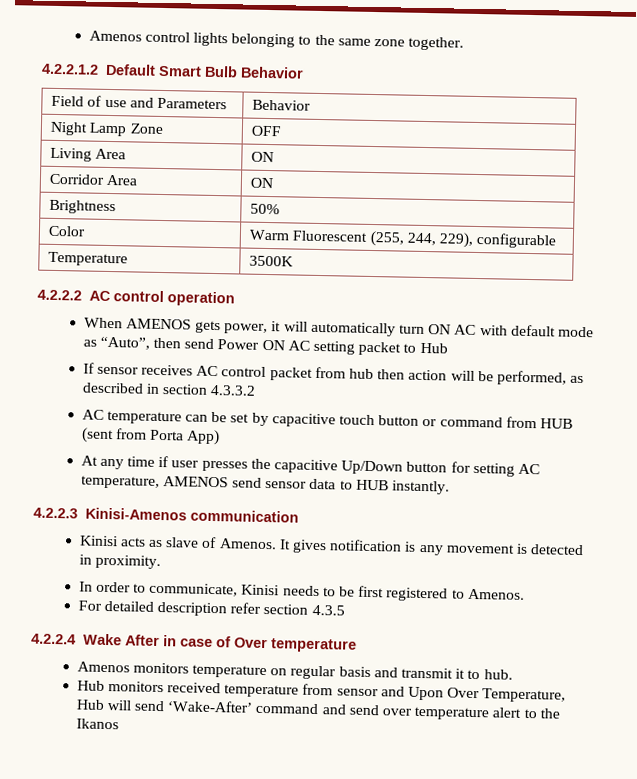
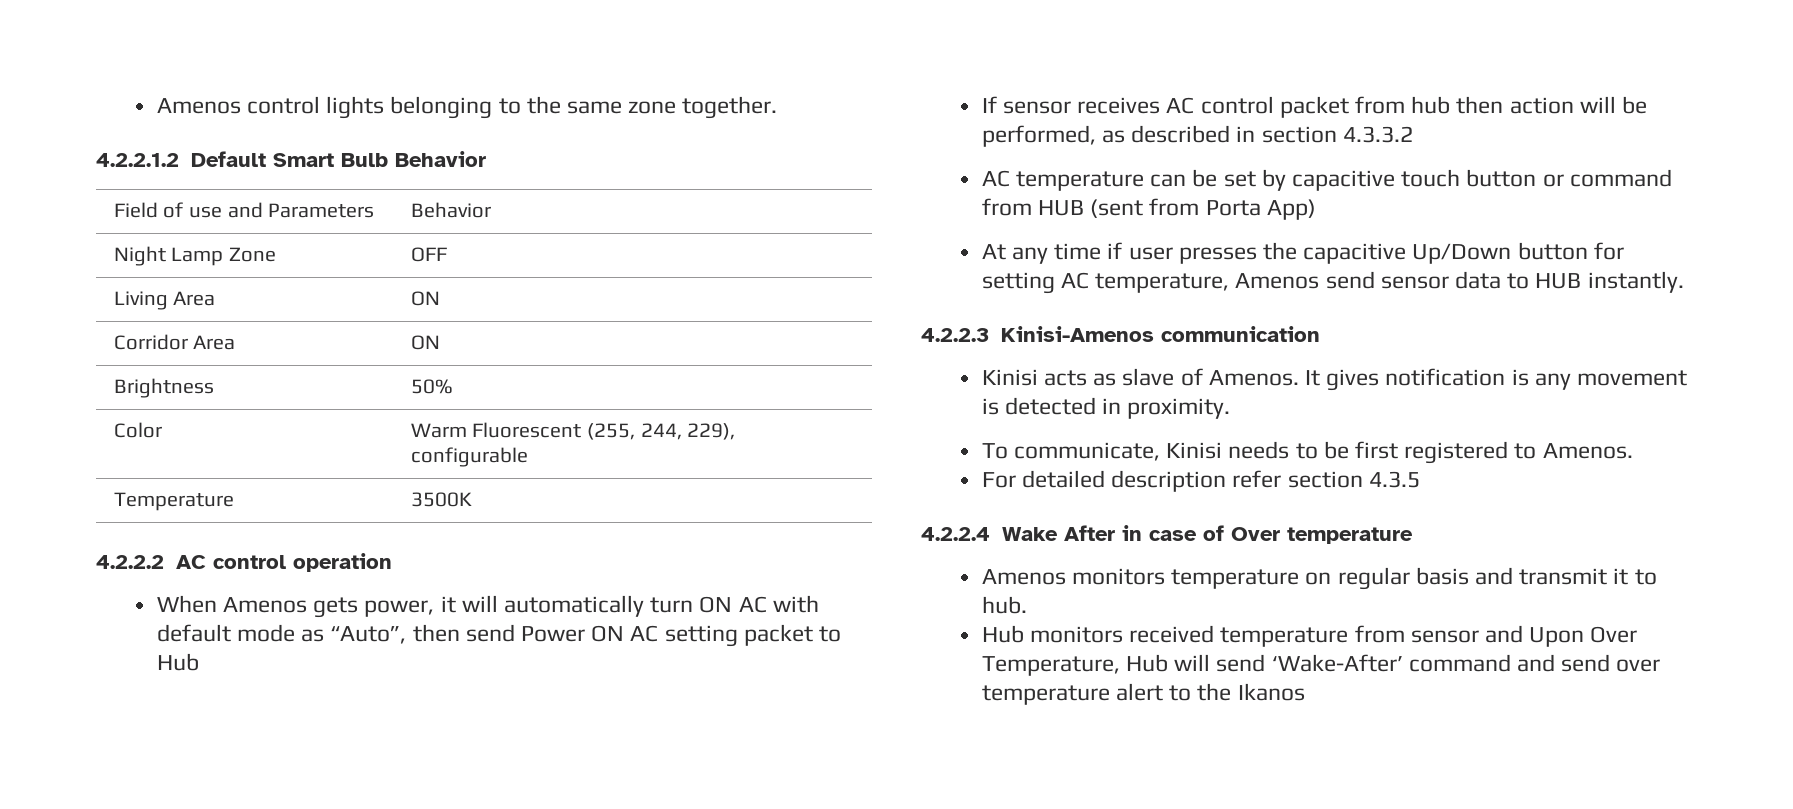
- When AMENOS gets power, it will automatically turn ON AC with default mode as “Auto”, then send Power ON AC setting packet to Hub
+ When Amenos gets power, it will automatically turn ON AC with default mode as “Auto”, then send Power ON AC setting packet to Hub
- At any time if user presses the capacitive Up/Down button for setting AC temperature, AMENOS send sensor data to HUB instantly.
+ At any time if user presses the capacitive Up/Down button for setting AC temperature, Amenos send sensor data to HUB instantly.
- In order to communicate, Kinisi needs to be first registered to Amenos.
+ To communicate, Kinisi needs to be first registered to Amenos.

